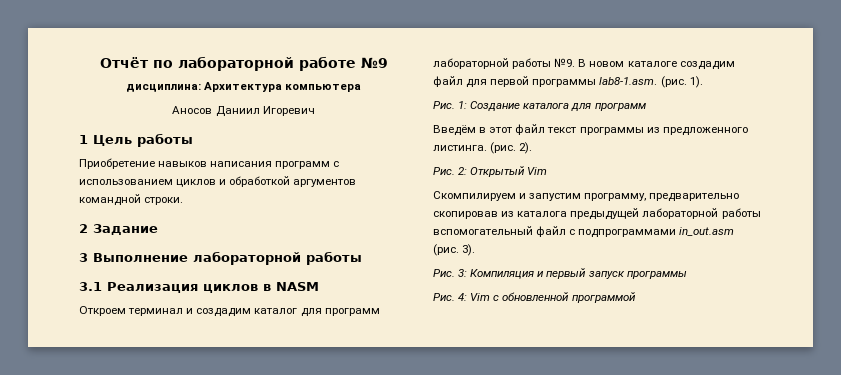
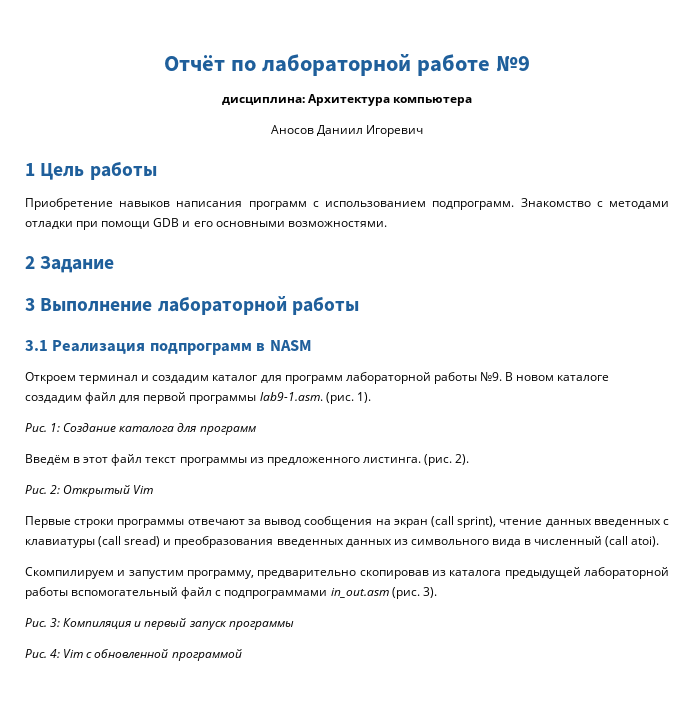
- Приобретение навыков написания программ с использованием циклов и обработкой аргументов командной строки.
+ Приобретение навыков написания программ с использованием подпрограмм. Знакомство с методами отладки при помощи GDB и его основными возможностями.
- 3.1 Реализация циклов в NASM
+ 3.1 Реализация подпрограмм в NASM
- В новом каталоге создадим файл для первой программы lab8-1.asm. (рис.
+ В новом каталоге создадим файл для первой программы lab9-1.asm. (рис.
+ Первые строки программы отвечают за вывод сообщения на экран (call sprint), чтение данных введенных с клавиатуры (call sread) и преобразования введенных данных из символьного вида в численный (call atoi).

